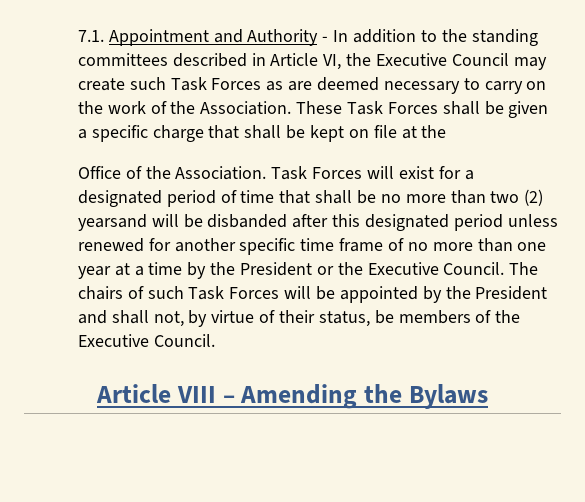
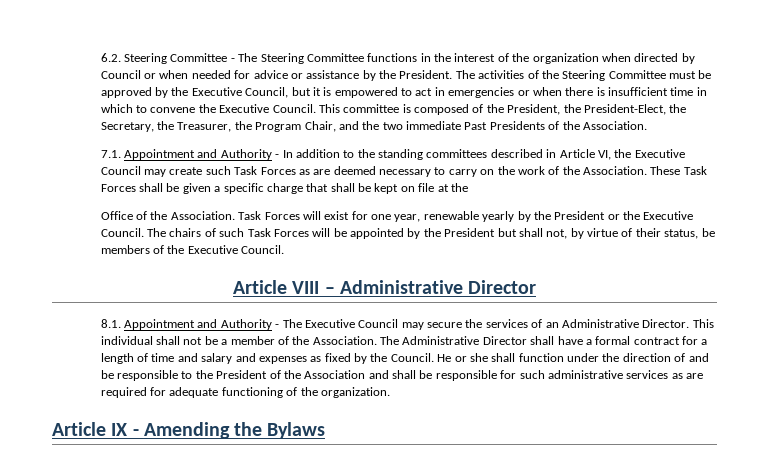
+ 6.2. Steering Committee - The Steering Committee functions in the interest of the organization when directed by Council or when needed for advice or assistance by the President. The activities of the Steering Committee must be approved by the Executive Council, but it is empowered to act in emergencies or when there is insufficient time in which to convene the Executive Council. This committee is composed of the President, the President-Elect, the Secretary, the Treasurer, the Program Chair, and the two immediate Past Presidents of the Association.
- Task Forces will exist for a designated period of time that shall be no more than two (2) yearsand will be disbanded after this designated period unless renewed for another specific time frame of no more than one year at a time by the President or the Executive Council.
+ Task Forces will exist for one year, renewable yearly by the President or the Executive Council.
- The chairs of such Task Forces will be appointed by the President and shall not, by virtue of their status, be members of the Executive Council.
+ The chairs of such Task Forces will be appointed by the President but shall not, by virtue of their status, be members of the Executive Council.
- Article VIII – Amending the Bylaws
+ Article VIII – Administrative Director
+ 8.1. Appointment and Authority - The Executive Council may secure the services of an Administrative Director. This individual shall not be a member of the Association. The Administrative Director shall have a formal contract for a length of time and salary and expenses as fixed by the Council. He or she shall function under the direction of and be responsible to the President of the Association and shall be responsible for such administrative services as are required for adequate functioning of the organization.
+ Article IX - Amending the Bylaws

